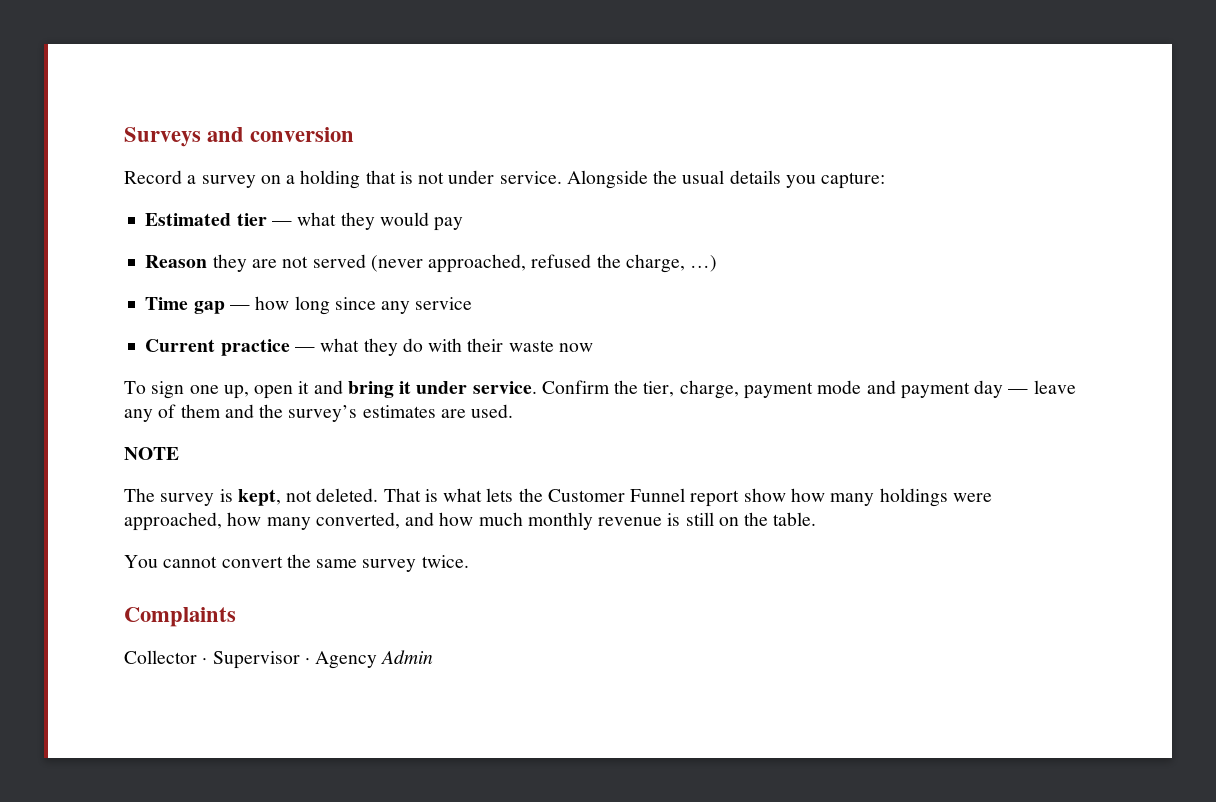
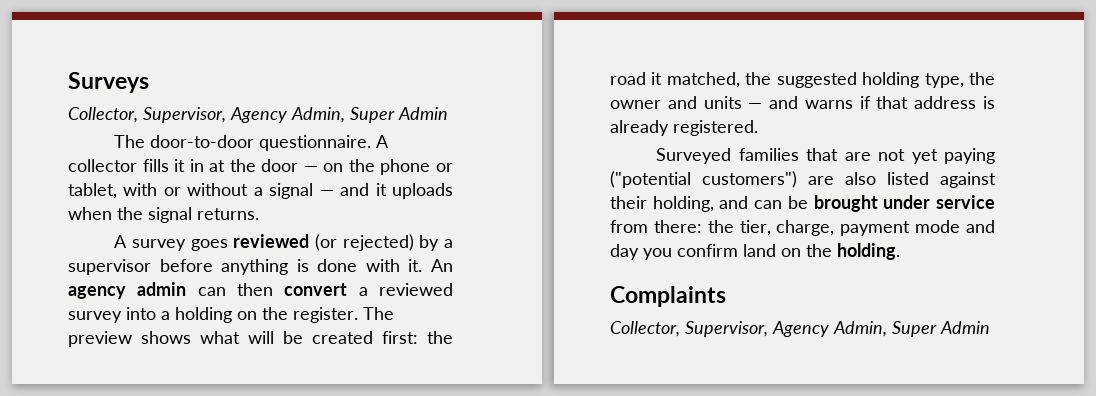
- Surveys and conversion
- Record a survey on a holding that is not under service. Alongside the usual details you capture:
- Estimated tier — what they would pay
- Reason they are not served (never approached, refused the charge, …)
- Time gap — how long since any service
- Current practice — what they do with their waste now
- To sign one up, open it and bring it under service. Confirm the tier, charge, payment mode and payment day — leave any of them and the survey’s estimates are used.
- NOTE
- The survey is kept, not deleted. That is what lets the Customer Funnel report show how many holdings were approached, how many converted, and how much monthly revenue is still on the table.
- You cannot convert the same survey twice.
+ Surveys
+ Collector, Supervisor, Agency Admin, Super Admin
+ The door-to-door questionnaire. A collector fills it in at the door — on the phone or tablet, with or without a signal — and it uploads when the signal returns.
+ A survey goes reviewed (or rejected) by a supervisor before anything is done with it. An agency admin can then convert a reviewed survey into a holding on the register. The preview shows what will be created first: the road it matched, the suggested holding type, the owner and units — and warns if that address is already registered.
+ Surveyed families that are not yet paying ("potential customers") are also listed against their holding, and can be brought under service from there: the tier, charge, payment mode and day you confirm land on the holding.
  Complaints
- Collector · Supervisor · Agency Admin
+ Collector, Supervisor, Agency Admin, Super Admin

